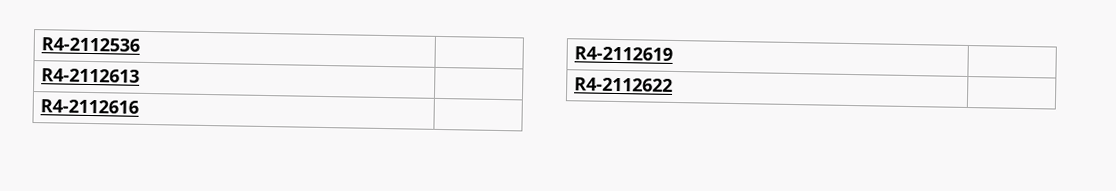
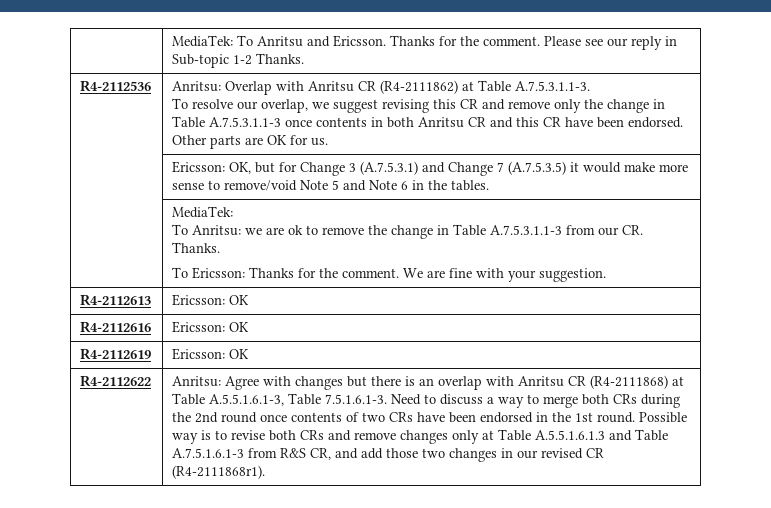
- R4-2112536 |
+ | MediaTek: To Anritsu and Ericsson. Thanks for the comment. Please see our reply in Sub-topic 1-2 Thanks.
+ R4-2112536 | Anritsu: Overlap with Anritsu CR (R4-2111862) at Table A.7.5.3.1.1-3.
+ To resolve our overlap, we suggest revising this CR and remove only the change in Table A.7.5.3.1.1-3 once contents in both Anritsu CR and this CR have been endorsed. Other parts are OK for us.
+ | Ericsson: OK, but for Change 3 (A.7.5.3.1) and Change 7 (A.7.5.3.5) it would make more sense to remove/void Note 5 and Note 6 in the tables.
+ | MediaTek:
+ To Anritsu: we are ok to remove the change in Table A.7.5.3.1.1-3 from our CR. Thanks.
+ To Ericsson: Thanks for the comment. We are fine with your suggestion.
- R4-2112613 |
+ R4-2112613 | Ericsson: OK
- R4-2112616 |
+ R4-2112616 | Ericsson: OK
- R4-2112619 |
+ R4-2112619 | Ericsson: OK
+ Anritsu: Agree with changes but there is an overlap with Anritsu CR (R4-2111868) at Table A.5.5.1.6.1-3, Table 7.5.1.6.1-3. Need to discuss a way to merge both CRs during the 2nd round once contents of two CRs have been endorsed in the 1st round. Possible way is to revise both CRs and remove changes only at Table A.5.5.1.6.1.3 and Table A.7.5.1.6.1-3 from R&S CR, and add those two changes in our revised CR (R4-2111868r1).

